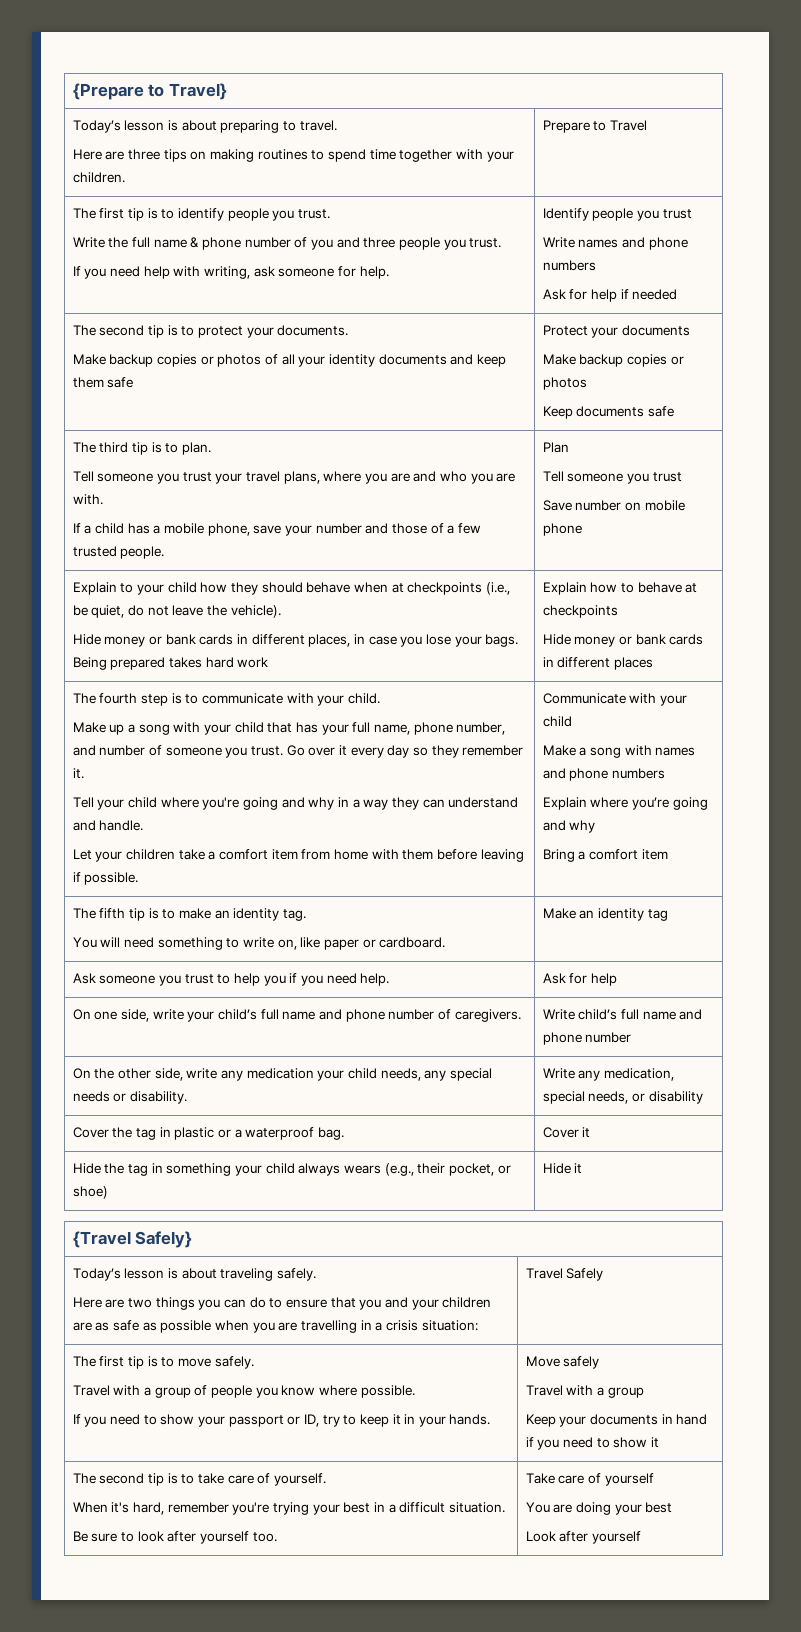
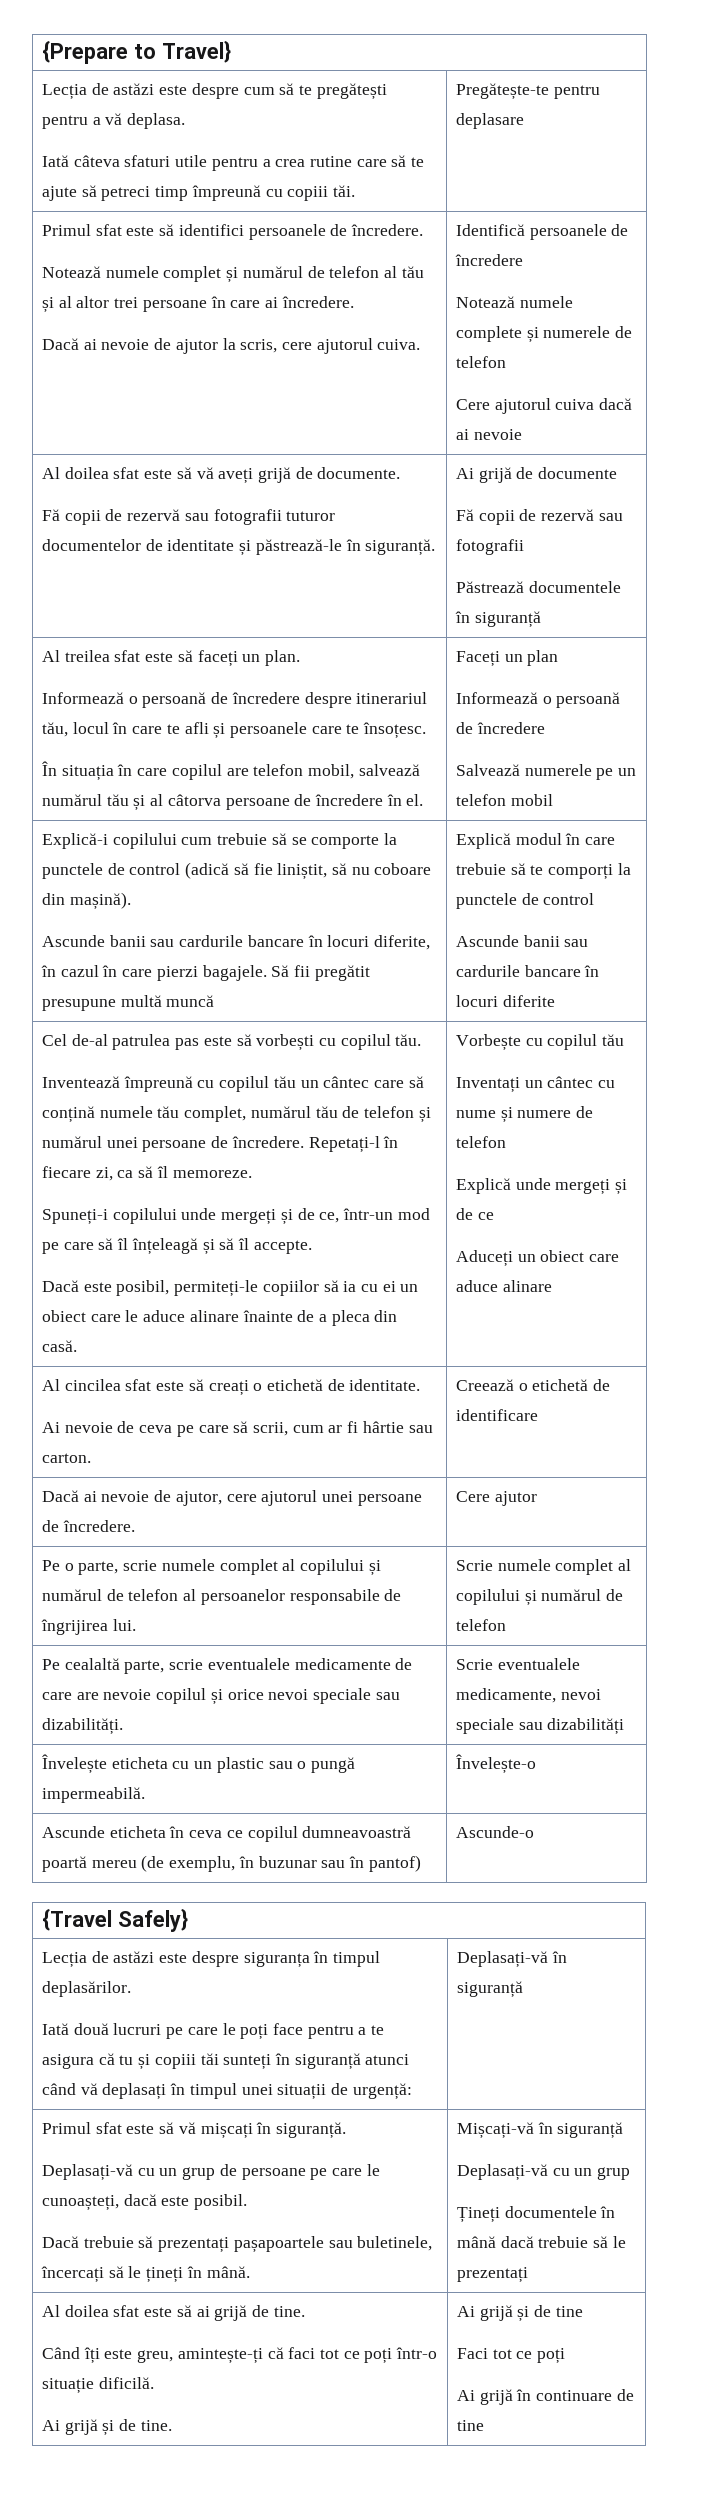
- Today’s lesson is about preparing to travel.
- Here are three tips on making routines to spend time together with your children. | Prepare to Travel
- The first tip is to identify people you trust.
- Write the full name & phone number of you and three people you trust.
- If you need help with writing, ask someone for help. | Identify people you trust
- Write names and phone numbers
- Ask for help if needed
- The second tip is to protect your documents.
- Make backup copies or photos of all your identity documents and keep them safe | Protect your documents
- Make backup copies or photos
- Keep documents safe
- The third tip is to plan.
- Tell someone you trust your travel plans, where you are and who you are with.
- If a child has a mobile phone, save your number and those of a few trusted people. | Plan
- Tell someone you trust
- Save number on mobile phone
- Explain to your child how they should behave when at checkpoints (i.e., be quiet, do not leave the vehicle).
- Hide money or bank cards in different places, in case you lose your bags. Being prepared takes hard work | Explain how to behave at checkpoints
- Hide money or bank cards in different places
- The fourth step is to communicate with your child.
- Make up a song with your child that has your full name, phone number, and number of someone you trust. Go over it every day so they remember it.
- Tell your child where you're going and why in a way they can understand and handle.
- Let your children take a comfort item from home with them before leaving if possible. | Communicate with your child
- Make a song with names and phone numbers
- Explain where you’re going and why
- Bring a comfort item
- The fifth tip is to make an identity tag.
- You will need something to write on, like paper or cardboard. | Make an identity tag
- Ask someone you trust to help you if you need help. | Ask for help
- On one side, write your child’s full name and phone number of caregivers. | Write child’s full name and phone number
- On the other side, write any medication your child needs, any special needs or disability. | Write any medication, special needs, or disability
- Cover the tag in plastic or a waterproof bag. | Cover it
- Hide the tag in something your child always wears (e.g., their pocket, or shoe) | Hide it
+ Lecția de astăzi este despre cum să te pregătești pentru a vă deplasa.
+ Iată câteva sfaturi utile pentru a crea rutine care să te ajute să petreci timp împreună cu copiii tăi. | Pregătește-te pentru deplasare
+ Primul sfat este să identifici persoanele de încredere.
+ Notează numele complet și numărul de telefon al tău și al altor trei persoane în care ai încredere.
+ Dacă ai nevoie de ajutor la scris, cere ajutorul cuiva. | Identifică persoanele de încredere
+ Notează numele complete și numerele de telefon
+ Cere ajutorul cuiva dacă ai nevoie
+ Al doilea sfat este să vă aveți grijă de documente.
+ Fă copii de rezervă sau fotografii tuturor documentelor de identitate și păstrează-le în siguranță. | Ai grijă de documente
+ Fă copii de rezervă sau fotografii
+ Păstrează documentele în siguranță
+ Al treilea sfat este să faceți un plan.
+ Informează o persoană de încredere despre itinerariul tău, locul în care te afli și persoanele care te însoțesc.
+ În situația în care copilul are telefon mobil, salvează numărul tău și al câtorva persoane de încredere în el. | Faceți un plan
+ Informează o persoană de încredere
+ Salvează numerele pe un telefon mobil
+ Explică-i copilului cum trebuie să se comporte la punctele de control (adică să fie liniștit, să nu coboare din mașină).
+ Ascunde banii sau cardurile bancare în locuri diferite, în cazul în care pierzi bagajele. Să fii pregătit presupune multă muncă | Explică modul în care trebuie să te comporți la punctele de control
+ Ascunde banii sau cardurile bancare în locuri diferite
+ Cel de-al patrulea pas este să vorbești cu copilul tău.
+ Inventează împreună cu copilul tău un cântec care să conțină numele tău complet, numărul tău de telefon și numărul unei persoane de încredere. Repetați-l în fiecare zi, ca să îl memoreze.
+ Spuneți-i copilului unde mergeți și de ce, într-un mod pe care să îl înțeleagă și să îl accepte.
+ Dacă este posibil, permiteți-le copiilor să ia cu ei un obiect care le aduce alinare înainte de a pleca din casă. | Vorbește cu copilul tău
+ Inventați un cântec cu nume și numere de telefon
+ Explică unde mergeți și de ce
+ Aduceți un obiect care aduce alinare
+ Al cincilea sfat este să creați o etichetă de identitate.
+ Ai nevoie de ceva pe care să scrii, cum ar fi hârtie sau carton. | Creează o etichetă de identificare
+ Dacă ai nevoie de ajutor, cere ajutorul unei persoane de încredere. | Cere ajutor
+ Pe o parte, scrie numele complet al copilului și numărul de telefon al persoanelor responsabile de îngrijirea lui. | Scrie numele complet al copilului și numărul de telefon
+ Pe cealaltă parte, scrie eventualele medicamente de care are nevoie copilul și orice nevoi speciale sau dizabilități. | Scrie eventualele medicamente, nevoi speciale sau dizabilități
+ Învelește eticheta cu un plastic sau o pungă impermeabilă. | Învelește-o
+ Ascunde eticheta în ceva ce copilul dumneavoastră poartă mereu (de exemplu, în buzunar sau în pantof) | Ascunde-o
  {Travel Safely}
- Today’s lesson is about traveling safely.
- Here are two things you can do to ensure that you and your children are as safe as possible when you are travelling in a crisis situation: | Travel Safely
- The first tip is to move safely.
- Travel with a group of people you know where possible.
- If you need to show your passport or ID, try to keep it in your hands. | Move safely
- Travel with a group
- Keep your documents in hand if you need to show it
- The second tip is to take care of yourself.
- When it's hard, remember you're trying your best in a difficult situation.
- Be sure to look after yourself too. | Take care of yourself
- You are doing your best
- Look after yourself
+ Lecția de astăzi este despre siguranța în timpul deplasărilor.
+ Iată două lucruri pe care le poți face pentru a te asigura că tu și copiii tăi sunteți în siguranță atunci când vă deplasați în timpul unei situații de urgență: | Deplasați-vă în siguranță
+ Primul sfat este să vă mișcați în siguranță.
+ Deplasați-vă cu un grup de persoane pe care le cunoașteți, dacă este posibil.
+ Dacă trebuie să prezentați pașapoartele sau buletinele, încercați să le țineți în mână. | Mișcați-vă în siguranță
+ Deplasați-vă cu un grup
+ Țineți documentele în mână dacă trebuie să le prezentați
+ Al doilea sfat este să ai grijă de tine.
+ Când îți este greu, amintește-ți că faci tot ce poți într-o situație dificilă.
+ Ai grijă și de tine. | Ai grijă și de tine
+ Faci tot ce poți
+ Ai grijă în continuare de tine

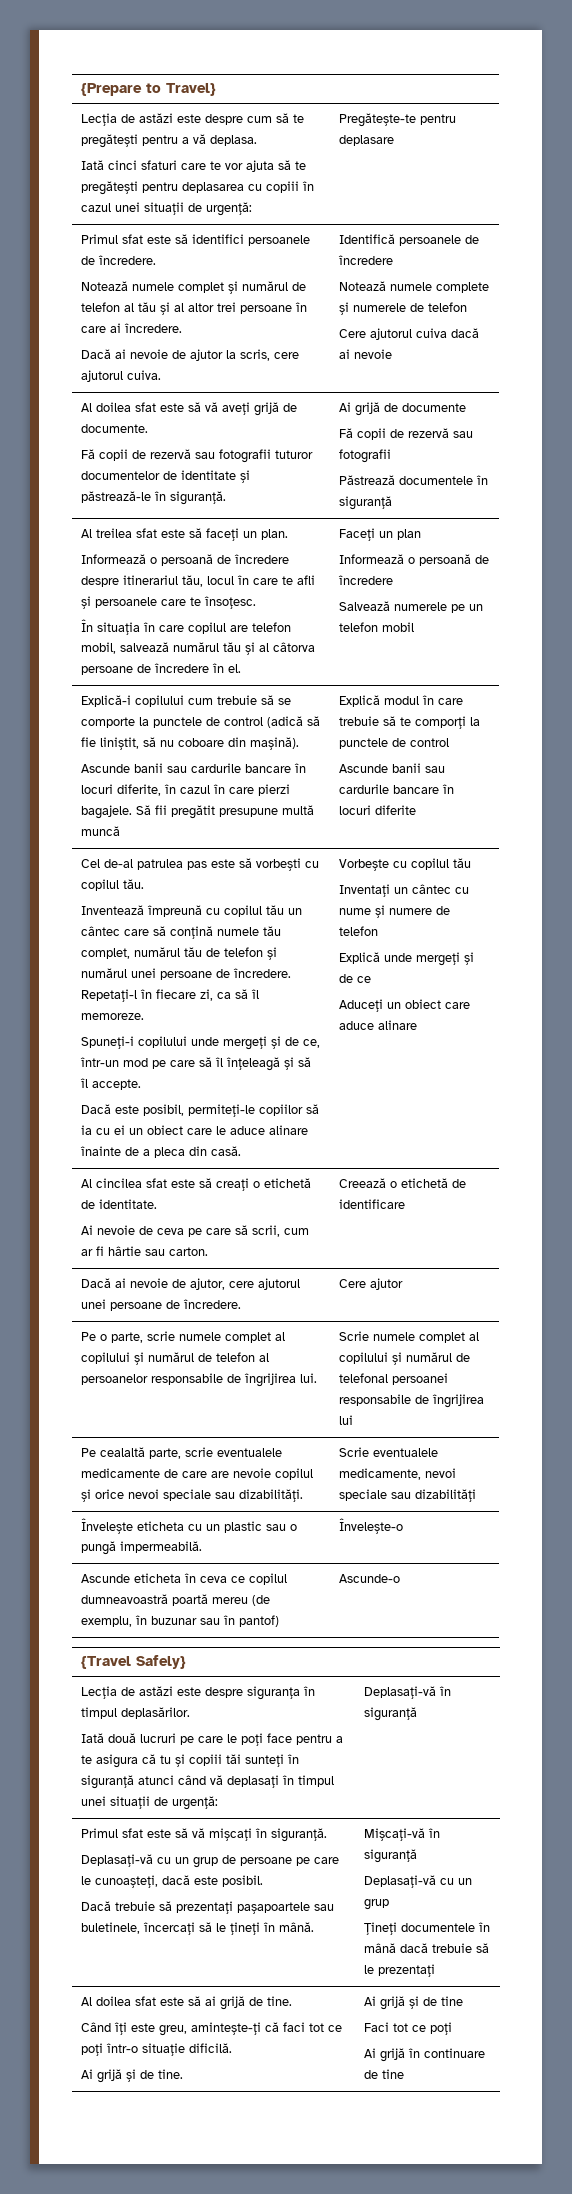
  Lecția de astăzi este despre cum să te pregătești pentru a vă deplasa.
- Iată câteva sfaturi utile pentru a crea rutine care să te ajute să petreci timp împreună cu copiii tăi. | Pregătește-te pentru deplasare
+ Iată cinci sfaturi care te vor ajuta să te pregătești pentru deplasarea cu copiii în cazul unei situații de urgență: | Pregătește-te pentru deplasare
- Pe o parte, scrie numele complet al copilului și numărul de telefon al persoanelor responsabile de îngrijirea lui. | Scrie numele complet al copilului și numărul de telefon
+ Pe o parte, scrie numele complet al copilului și numărul de telefon al persoanelor responsabile de îngrijirea lui. | Scrie numele complet al copilului și numărul de telefonal persoanei responsabile de îngrijirea lui

